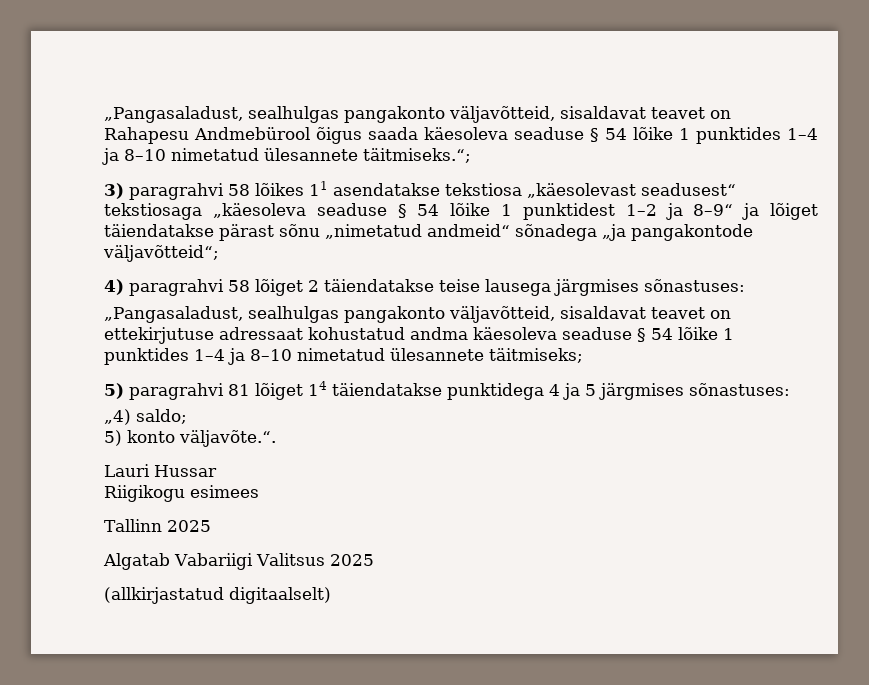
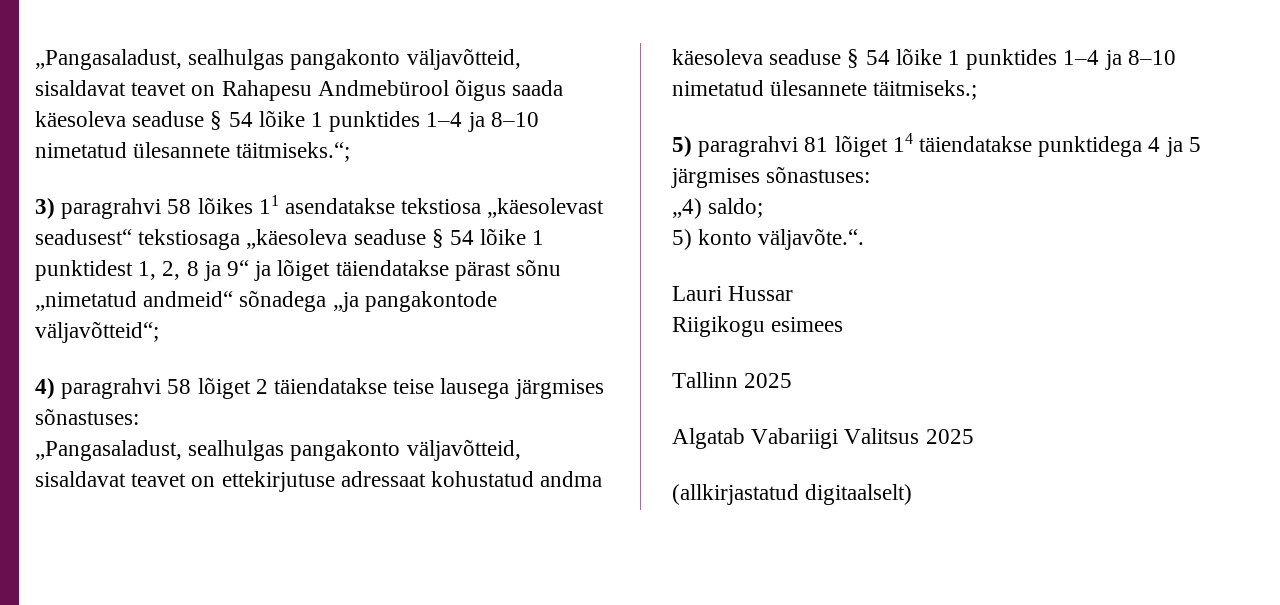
- 3) paragrahvi 58 lõikes 11 asendatakse tekstiosa „käesolevast seadusest“ tekstiosaga „käesoleva seaduse § 54 lõike 1 punktidest 1–2 ja 8–9“ ja lõiget täiendatakse pärast sõnu „nimetatud andmeid“ sõnadega „ja pangakontode väljavõtteid“;
+ 3) paragrahvi 58 lõikes 11 asendatakse tekstiosa „käesolevast seadusest“ tekstiosaga „käesoleva seaduse § 54 lõike 1 punktidest 1, 2, 8 ja 9“ ja lõiget täiendatakse pärast sõnu „nimetatud andmeid“ sõnadega „ja pangakontode väljavõtteid“;
- „Pangasaladust, sealhulgas pangakonto väljavõtteid, sisaldavat teavet on ettekirjutuse adressaat kohustatud andma käesoleva seaduse § 54 lõike 1 punktides 1–4 ja 8–10 nimetatud ülesannete täitmiseks;
+ „Pangasaladust, sealhulgas pangakonto väljavõtteid, sisaldavat teavet on ettekirjutuse adressaat kohustatud andma käesoleva seaduse § 54 lõike 1 punktides 1–4 ja 8–10 nimetatud ülesannete täitmiseks.;

